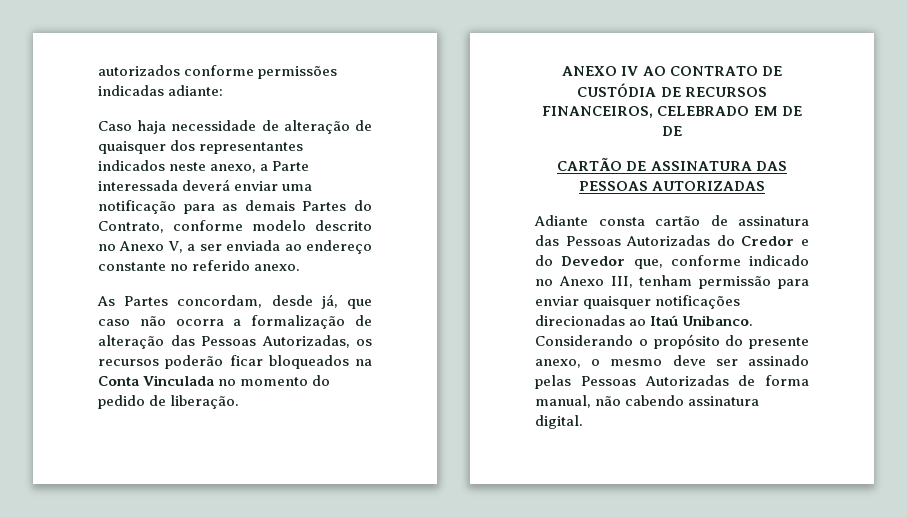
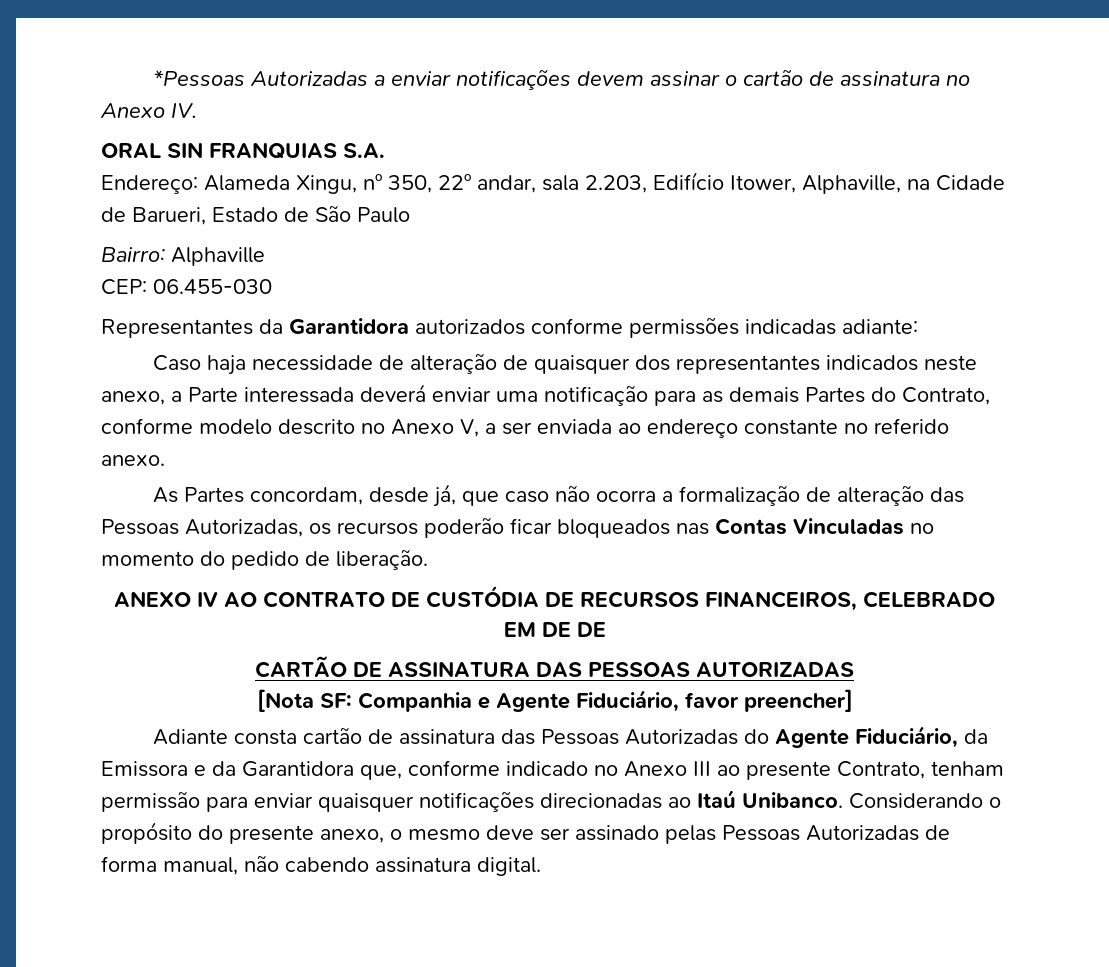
- autorizados conforme permissões indicadas adiante:
+ *Pessoas Autorizadas a enviar notificações devem assinar o cartão de assinatura no Anexo IV.
+ ORAL SIN FRANQUIAS S.A.
+ Endereço: Alameda Xingu, nº 350, 22º andar, sala 2.203, Edifício Itower, Alphaville, na Cidade de Barueri, Estado de São Paulo
+ Bairro: Alphaville
+ CEP: 06.455-030
+ Representantes da Garantidora autorizados conforme permissões indicadas adiante:
- As Partes concordam, desde já, que caso não ocorra a formalização de alteração das Pessoas Autorizadas, os recursos poderão ficar bloqueados na Conta Vinculada no momento do pedido de liberação.
+ As Partes concordam, desde já, que caso não ocorra a formalização de alteração das Pessoas Autorizadas, os recursos poderão ficar bloqueados nas Contas Vinculadas no momento do pedido de liberação.
+ [Nota SF: Companhia e Agente Fiduciário, favor preencher]
- Adiante consta cartão de assinatura das Pessoas Autorizadas do Credor e do Devedor que, conforme indicado no Anexo III, tenham permissão para enviar quaisquer notificações direcionadas ao Itaú Unibanco.
+ Adiante consta cartão de assinatura das Pessoas Autorizadas do Agente Fiduciário, da Emissora e da Garantidora que, conforme indicado no Anexo III ao presente Contrato, tenham permissão para enviar quaisquer notificações direcionadas ao Itaú Unibanco.

